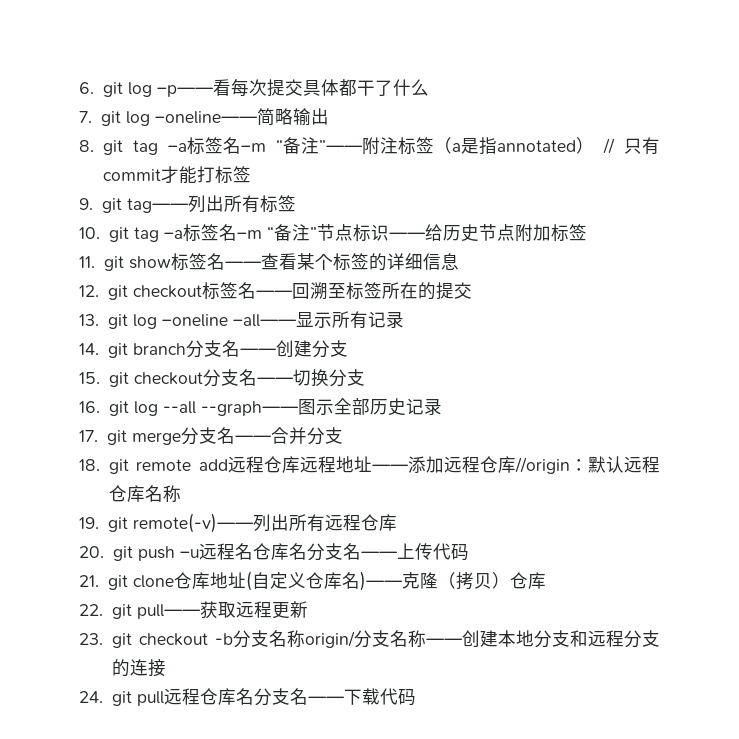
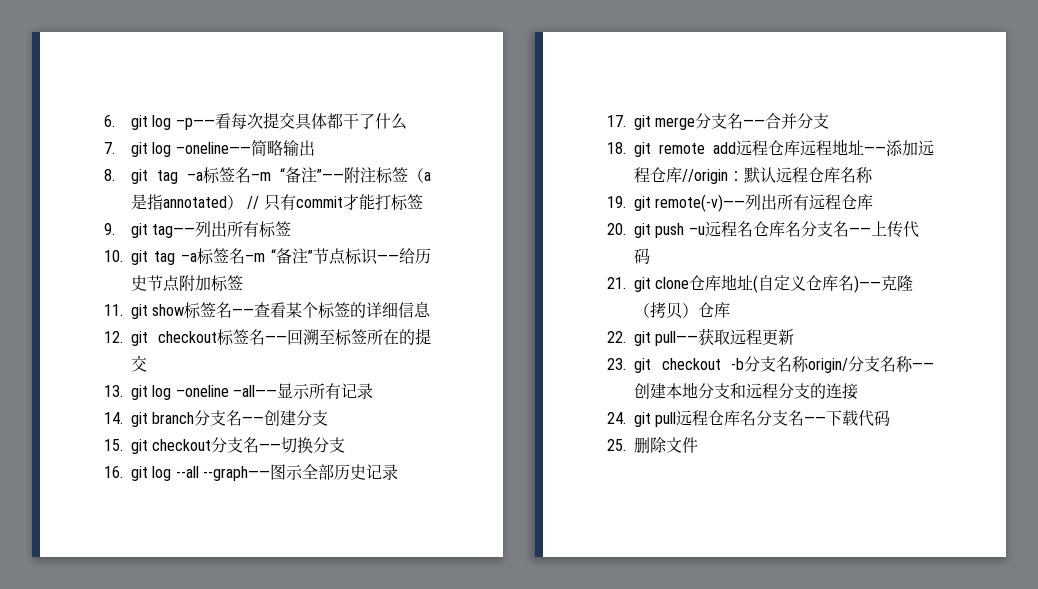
+ 25.删除文件

